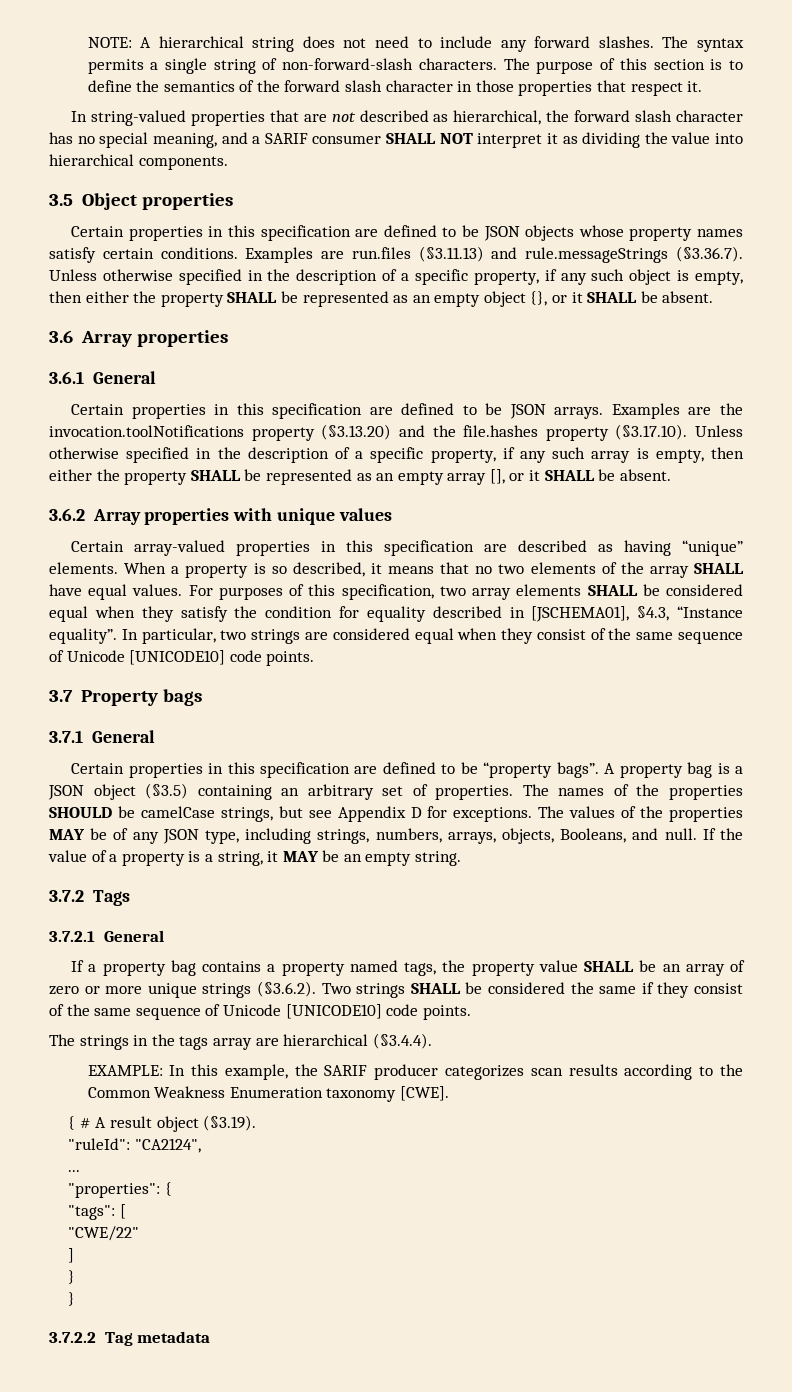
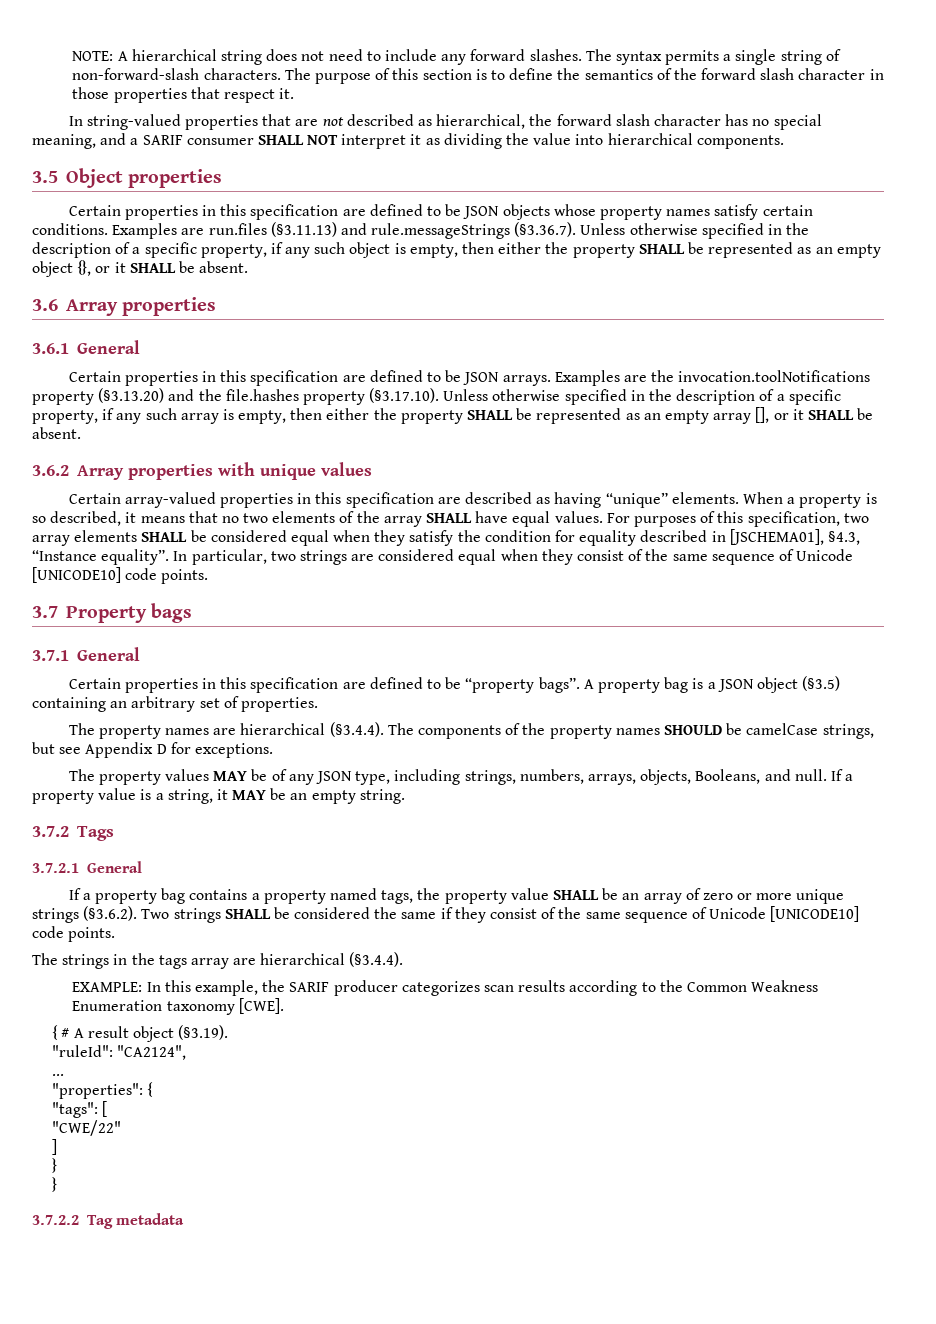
- A property bag is a JSON object (§3.5) containing an arbitrary set of properties. The names of the properties SHOULD be camelCase strings, but see Appendix D for exceptions. The values of the properties MAY be of any JSON type, including strings, numbers, arrays, objects, Booleans, and null.
+ A property bag is a JSON object (§3.5) containing an arbitrary set of properties.
+ The property names are hierarchical (§3.4.4). The components of the property names SHOULD be camelCase strings, but see Appendix D for exceptions.
+ The property values MAY be of any JSON type, including strings, numbers, arrays, objects, Booleans, and null.
- If the value of a property is a string, it MAY be an empty string.
+ If a property value is a string, it MAY be an empty string.

